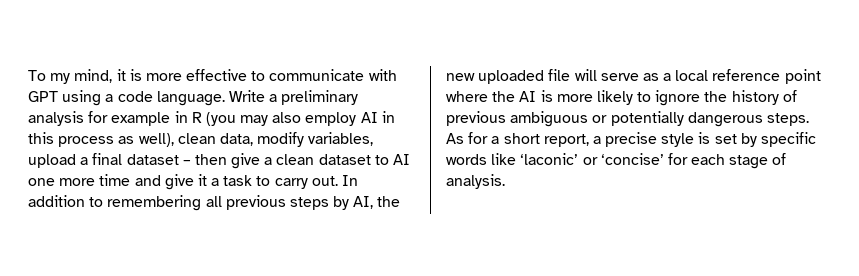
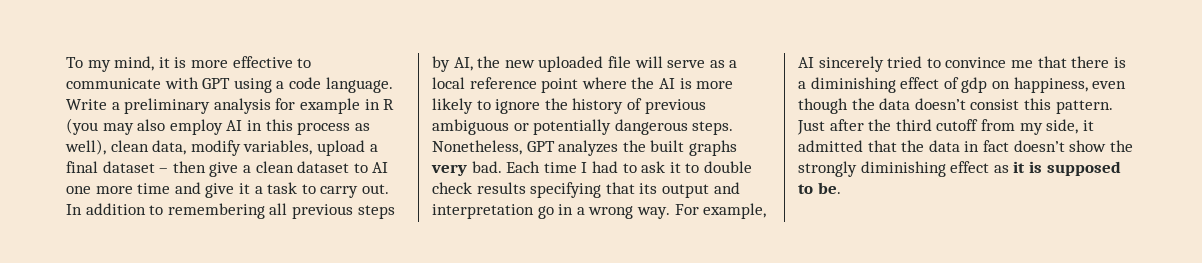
- As for a short report, a precise style is set by specific words like ‘laconic’ or ‘concise’ for each stage of analysis.
+ Nonetheless, GPT analyzes the built graphs very bad. Each time I had to ask it to double check results specifying that its output and interpretation go in a wrong way. For example, AI sincerely tried to convince me that there is a diminishing effect of gdp on happiness, even though the data doesn’t consist this pattern. Just after the third cutoff from my side, it admitted that the data in fact doesn’t show the strongly diminishing effect as it is supposed to be.

